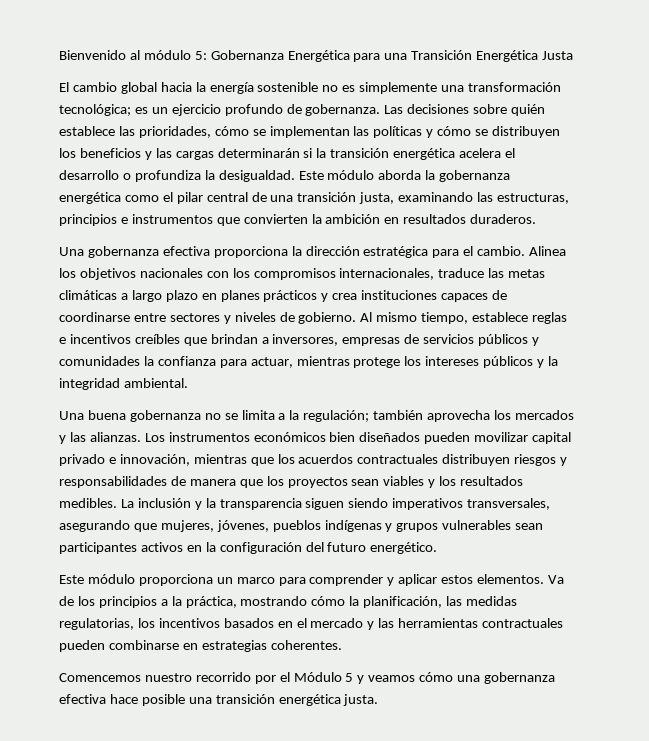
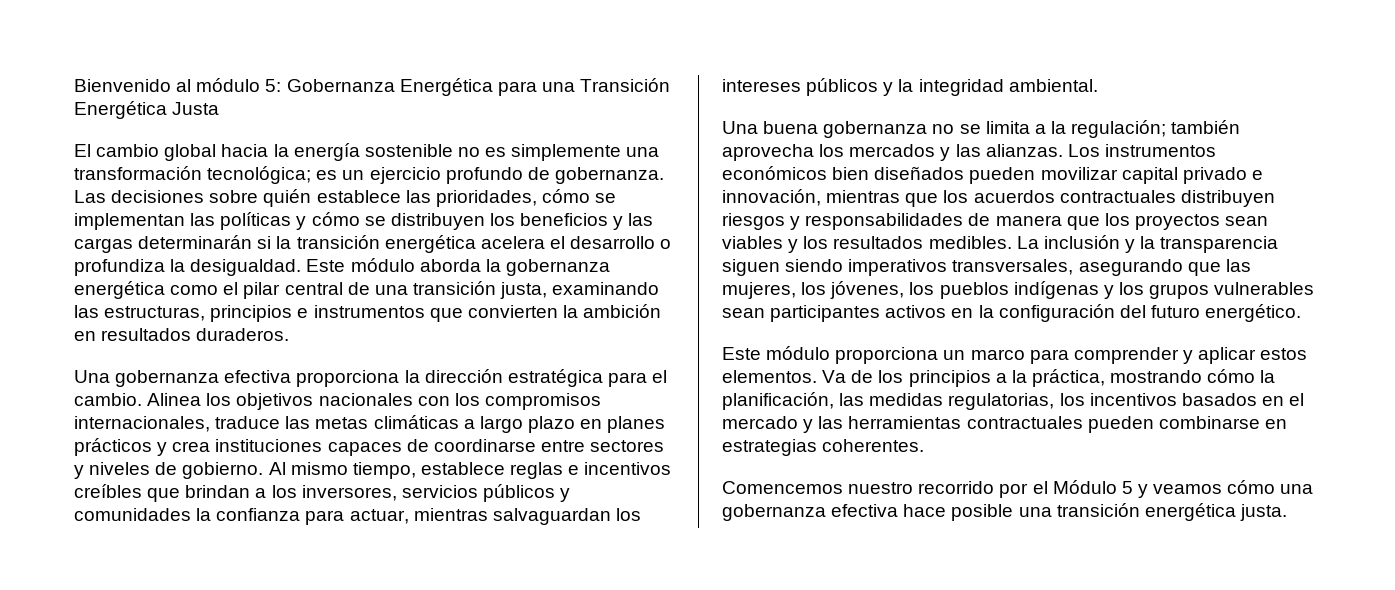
- Al mismo tiempo, establece reglas e incentivos creíbles que brindan a inversores, empresas de servicios públicos y comunidades la confianza para actuar, mientras protege los intereses públicos y la integridad ambiental.
+ Al mismo tiempo, establece reglas e incentivos creíbles que brindan a los inversores, servicios públicos y comunidades la confianza para actuar, mientras salvaguardan los intereses públicos y la integridad ambiental.
- La inclusión y la transparencia siguen siendo imperativos transversales, asegurando que mujeres, jóvenes, pueblos indígenas y grupos vulnerables sean participantes activos en la configuración del futuro energético.
+ La inclusión y la transparencia siguen siendo imperativos transversales, asegurando que las mujeres, los jóvenes, los pueblos indígenas y los grupos vulnerables sean participantes activos en la configuración del futuro energético.

